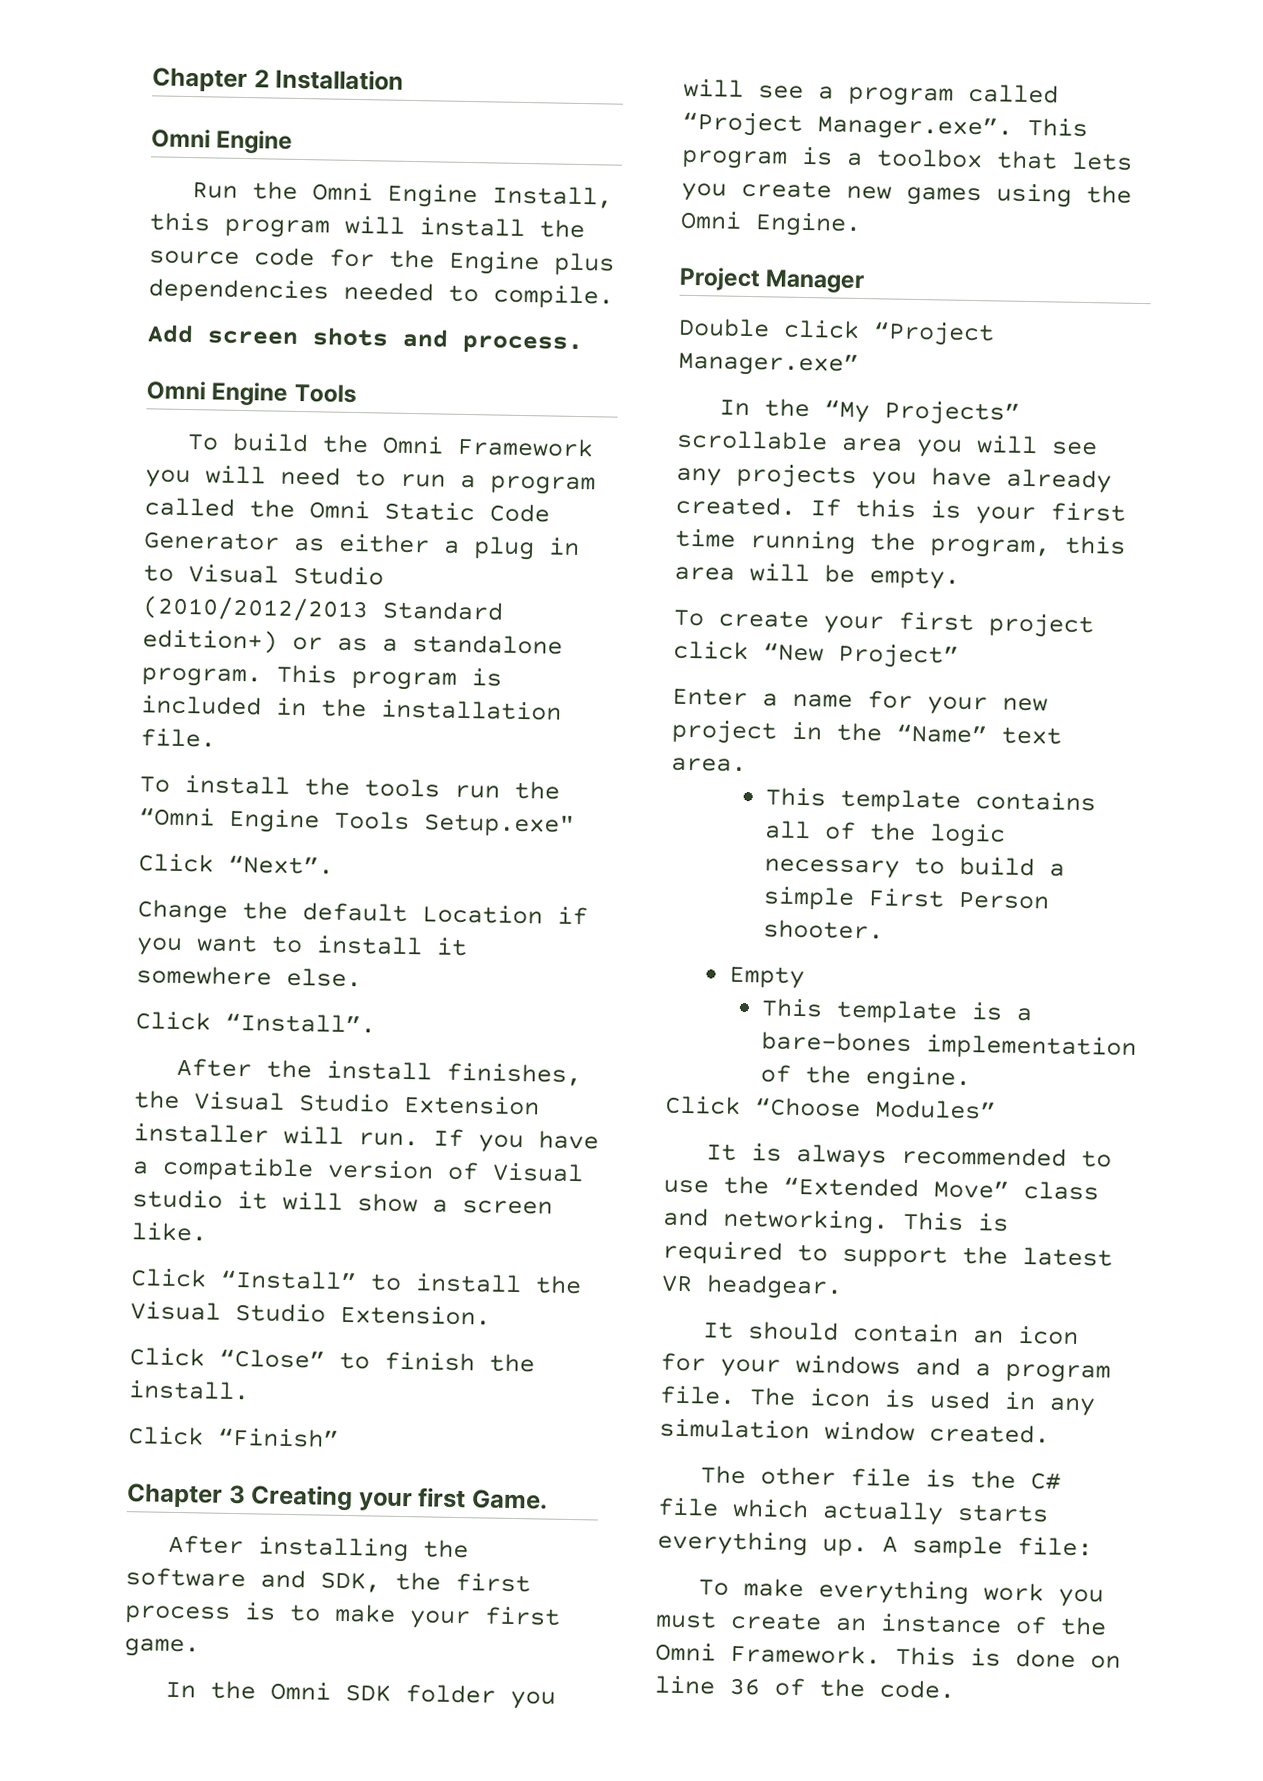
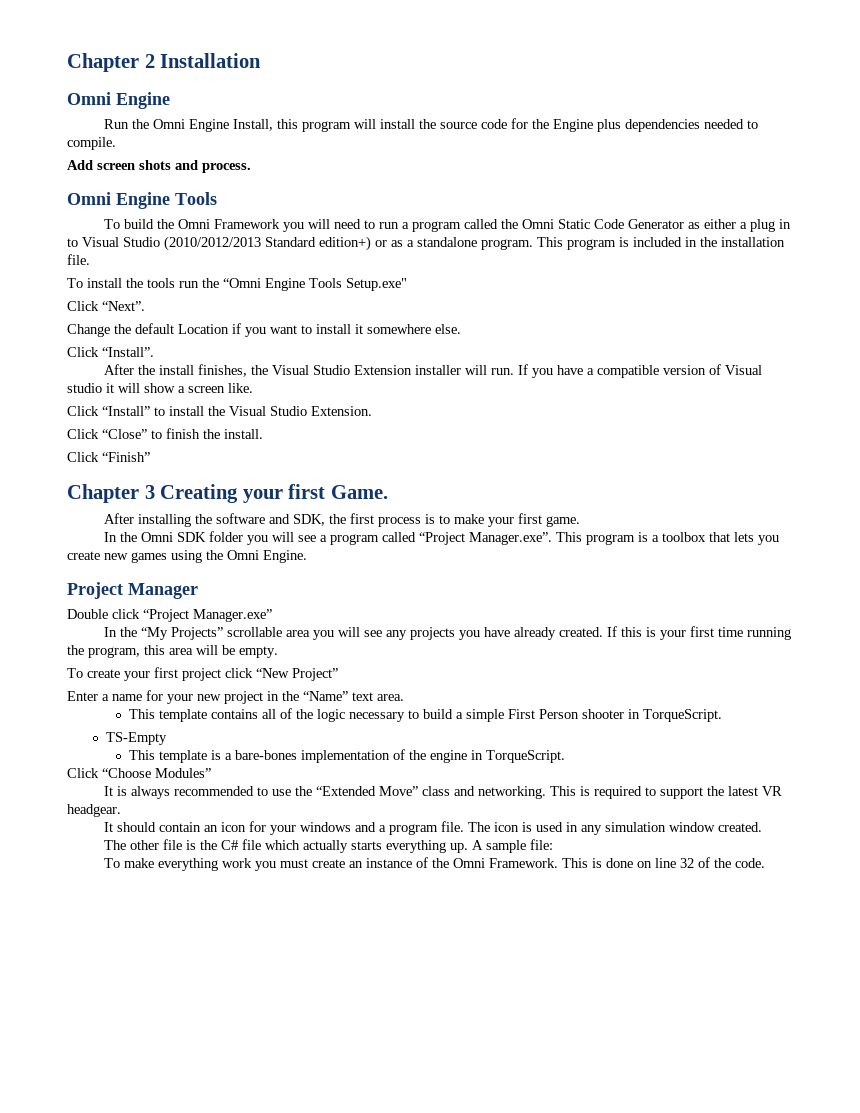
- This template contains all of the logic necessary to build a simple First Person shooter.
- Empty
+ This template contains all of the logic necessary to build a simple First Person shooter in TorqueScript.
+ TS-Empty
- This template is a bare-bones implementation of the engine.
+ This template is a bare-bones implementation of the engine in TorqueScript.
- This is done on line 36 of the code.
+ This is done on line 32 of the code.

